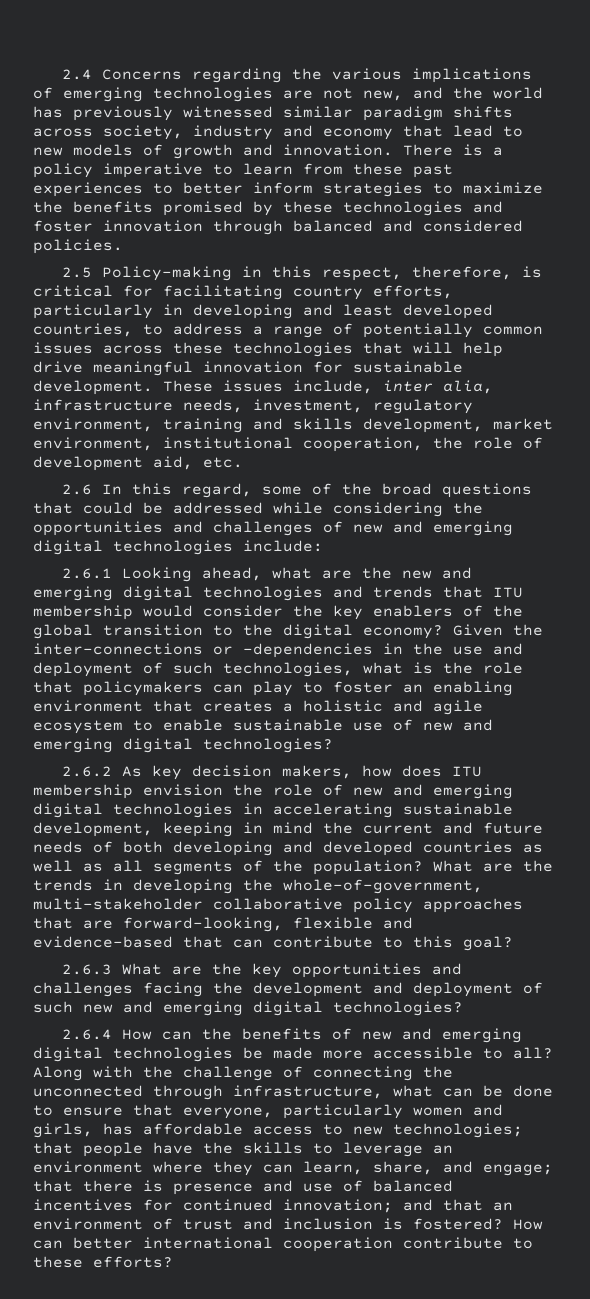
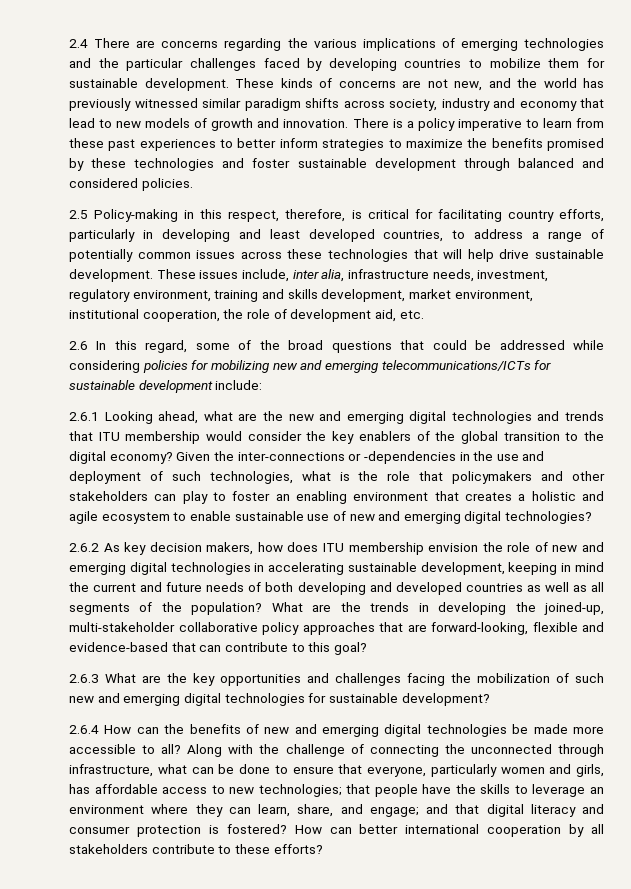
- 2.4 Concerns regarding the various implications of emerging technologies are not new, and the world has previously witnessed similar paradigm shifts across society, industry and economy that lead to new models of growth and innovation.
+ 2.4 There are concerns regarding the various implications of emerging technologies and the particular challenges faced by developing countries to mobilize them for sustainable development. These kinds of concerns are not new, and the world has previously witnessed similar paradigm shifts across society, industry and economy that lead to new models of growth and innovation.
- There is a policy imperative to learn from these past experiences to better inform strategies to maximize the benefits promised by these technologies and foster innovation through balanced and considered policies.
+ There is a policy imperative to learn from these past experiences to better inform strategies to maximize the benefits promised by these technologies and foster sustainable development through balanced and considered policies.
- 2.5 Policy-making in this respect, therefore, is critical for facilitating country efforts, particularly in developing and least developed countries, to address a range of potentially common issues across these technologies that will help drive meaningful innovation for sustainable development.
+ 2.5 Policy-making in this respect, therefore, is critical for facilitating country efforts, particularly in developing and least developed countries, to address a range of potentially common issues across these technologies that will help drive sustainable development.
- 2.6 In this regard, some of the broad questions that could be addressed while considering the opportunities and challenges of new and emerging digital technologies include:
+ 2.6 In this regard, some of the broad questions that could be addressed while considering policies for mobilizing new and emerging telecommunications/ICTs for sustainable development include:
- Given the inter-connections or -dependencies in the use and deployment of such technologies, what is the role that policymakers can play to foster an enabling environment that creates a holistic and agile ecosystem to enable sustainable use of new and emerging digital technologies?
+ Given the inter-connections or -dependencies in the use and deployment of such technologies, what is the role that policymakers and other stakeholders can play to foster an enabling environment that creates a holistic and agile ecosystem to enable sustainable use of new and emerging digital technologies?
- What are the trends in developing the whole-of-government, multi-stakeholder collaborative policy approaches that are forward-looking, flexible and evidence-based that can contribute to this goal?
+ What are the trends in developing the joined-up, multi-stakeholder collaborative policy approaches that are forward-looking, flexible and evidence-based that can contribute to this goal?
- 2.6.3 What are the key opportunities and challenges facing the development and deployment of such new and emerging digital technologies?
+ 2.6.3 What are the key opportunities and challenges facing the mobilization of such new and emerging digital technologies for sustainable development?
- Along with the challenge of connecting the unconnected through infrastructure, what can be done to ensure that everyone, particularly women and girls, has affordable access to new technologies; that people have the skills to leverage an environment where they can learn, share, and engage; that there is presence and use of balanced incentives for continued innovation; and that an environment of trust and inclusion is fostered?
+ Along with the challenge of connecting the unconnected through infrastructure, what can be done to ensure that everyone, particularly women and girls, has affordable access to new technologies; that people have the skills to leverage an environment where they can learn, share, and engage; and that digital literacy and consumer protection is fostered?
- How can better international cooperation contribute to these efforts?
+ How can better international cooperation by all stakeholders contribute to these efforts?

